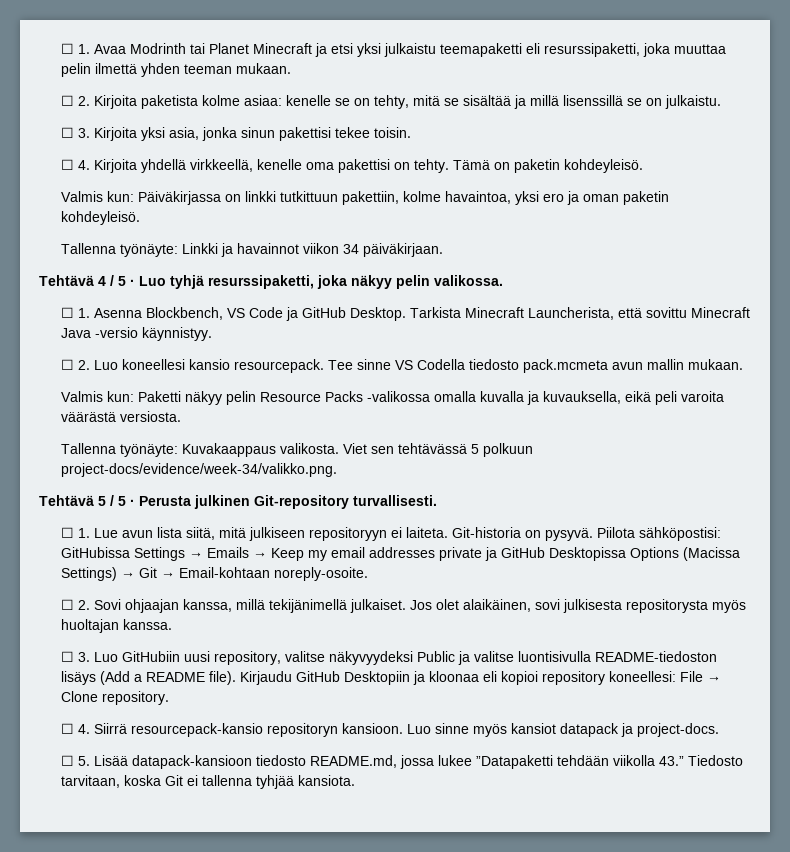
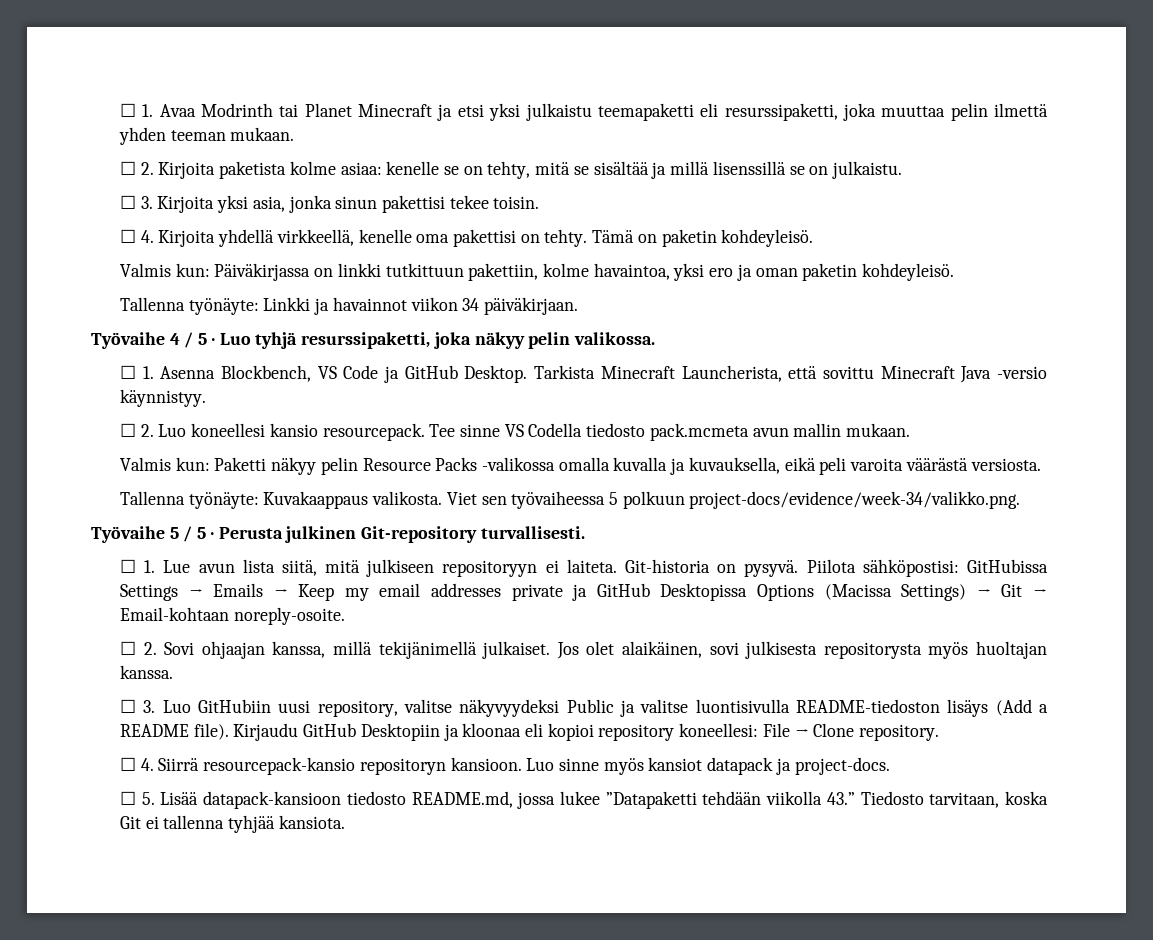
- Tehtävä 4 / 5 · Luo tyhjä resurssipaketti, joka näkyy pelin valikossa.
+ Työvaihe 4 / 5 · Luo tyhjä resurssipaketti, joka näkyy pelin valikossa.
- Viet sen tehtävässä 5 polkuun project-docs/evidence/week-34/valikko.png.
+ Viet sen työvaiheessa 5 polkuun project-docs/evidence/week-34/valikko.png.
- Tehtävä 5 / 5 · Perusta julkinen Git-repository turvallisesti.
+ Työvaihe 5 / 5 · Perusta julkinen Git-repository turvallisesti.

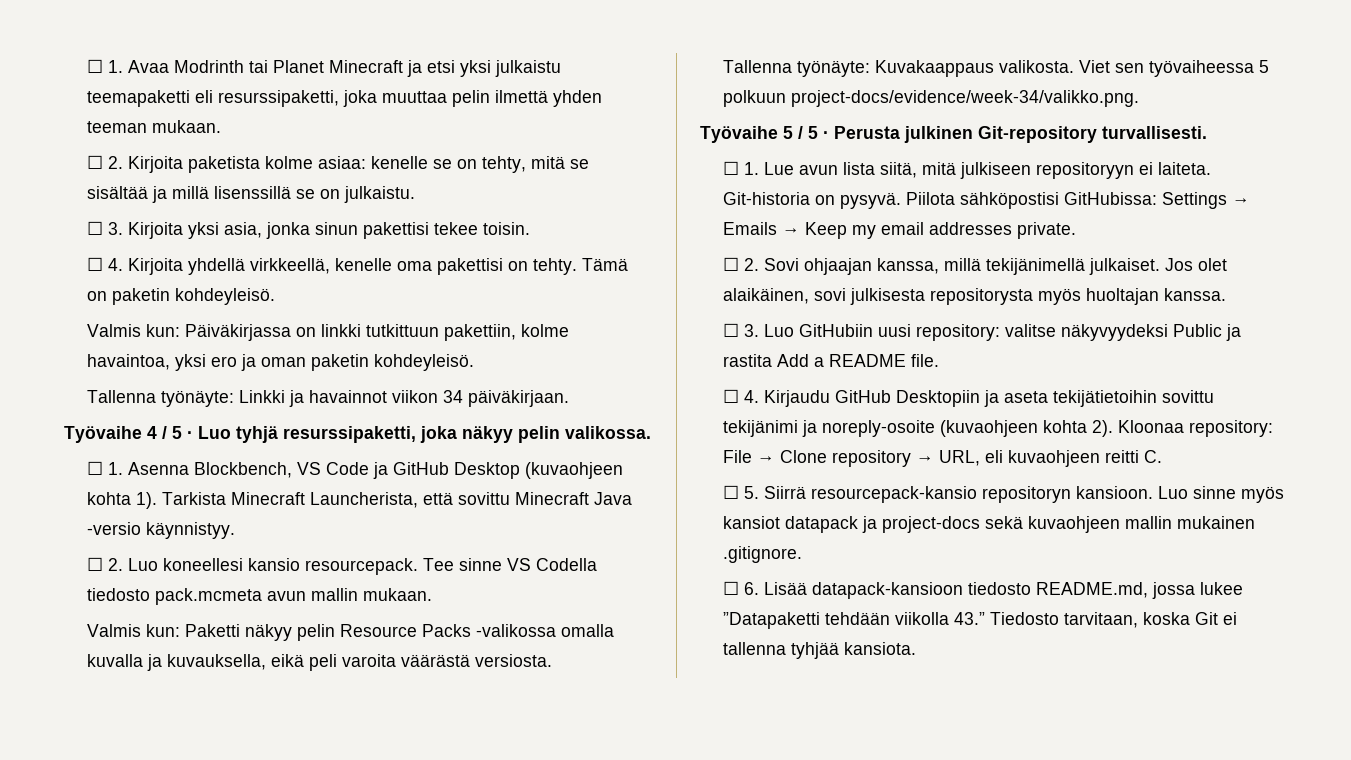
- ☐ 1. Asenna Blockbench, VS Code ja GitHub Desktop.
+ ☐ 1. Asenna Blockbench, VS Code ja GitHub Desktop (kuvaohjeen kohta 1).
- Piilota sähköpostisi: GitHubissa Settings → Emails → Keep my email addresses private ja GitHub Desktopissa Options (Macissa Settings) → Git → Email-kohtaan noreply-osoite.
+ Piilota sähköpostisi GitHubissa: Settings → Emails → Keep my email addresses private.
- ☐ 3. Luo GitHubiin uusi repository, valitse näkyvyydeksi Public ja valitse luontisivulla README-tiedoston lisäys (Add a README file). Kirjaudu GitHub Desktopiin ja kloonaa eli kopioi repository koneellesi: File → Clone repository.
- ☐ 4. Siirrä resourcepack-kansio repositoryn kansioon.
+ ☐ 3. Luo GitHubiin uusi repository: valitse näkyvyydeksi Public ja rastita Add a README file.
+ ☐ 4. Kirjaudu GitHub Desktopiin ja aseta tekijätietoihin sovittu tekijänimi ja noreply-osoite (kuvaohjeen kohta 2). Kloonaa repository: File → Clone repository → URL, eli kuvaohjeen reitti C.
+ ☐ 5. Siirrä resourcepack-kansio repositoryn kansioon.
- Luo sinne myös kansiot datapack ja project-docs.
- ☐ 5. Lisää datapack-kansioon tiedosto README.md, jossa lukee ”Datapaketti tehdään viikolla 43.” Tiedosto tarvitaan, koska Git ei tallenna tyhjää kansiota.
+ Luo sinne myös kansiot datapack ja project-docs sekä kuvaohjeen mallin mukainen .gitignore.
+ ☐ 6. Lisää datapack-kansioon tiedosto README.md, jossa lukee ”Datapaketti tehdään viikolla 43.” Tiedosto tarvitaan, koska Git ei tallenna tyhjää kansiota.

